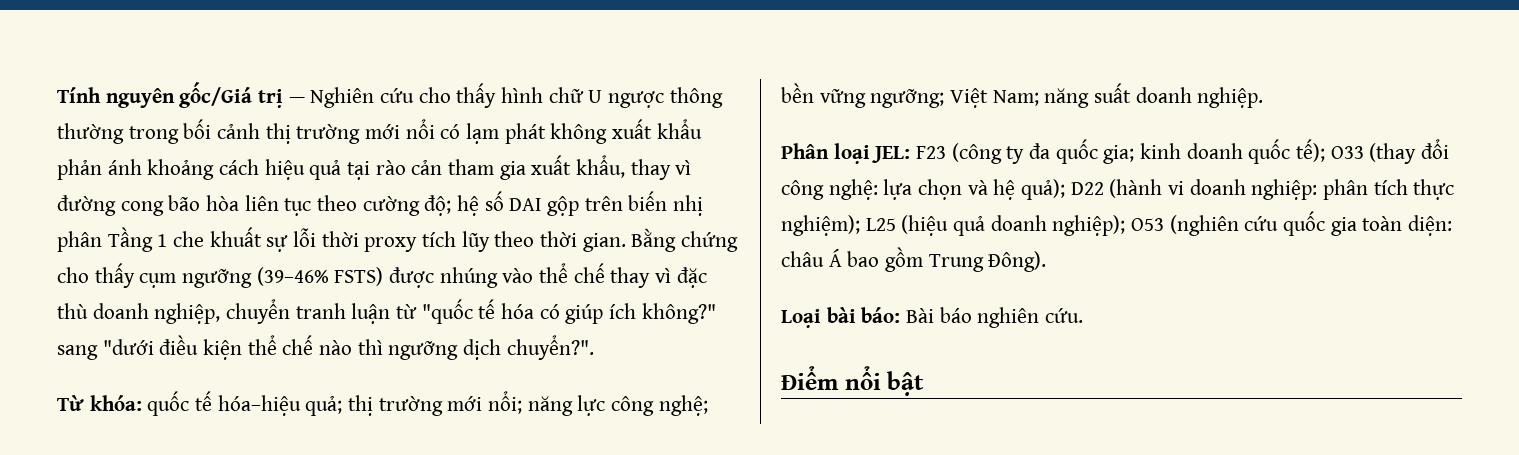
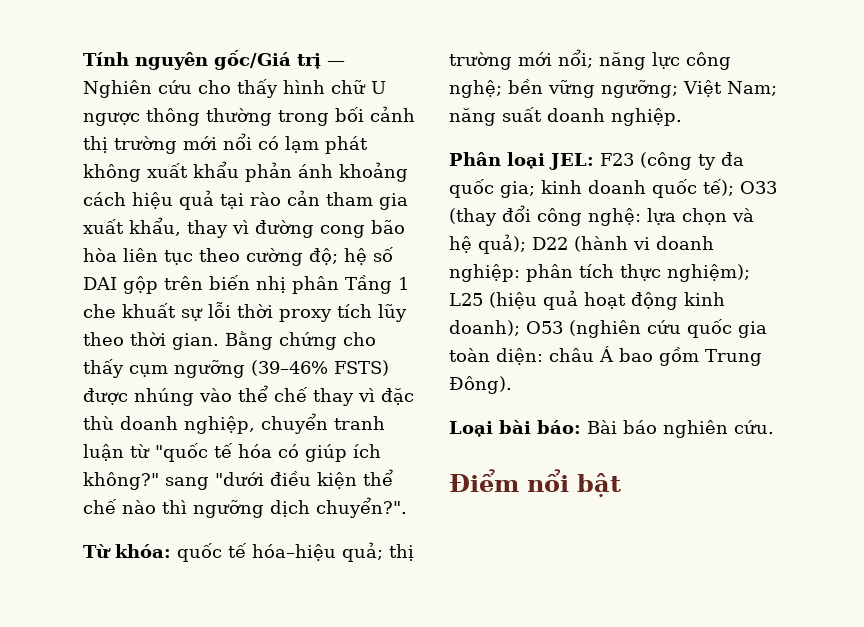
- Phân loại JEL: F23 (công ty đa quốc gia; kinh doanh quốc tế); O33 (thay đổi công nghệ: lựa chọn và hệ quả); D22 (hành vi doanh nghiệp: phân tích thực nghiệm); L25 (hiệu quả doanh nghiệp); O53 (nghiên cứu quốc gia toàn diện: châu Á bao gồm Trung Đông).
+ Phân loại JEL: F23 (công ty đa quốc gia; kinh doanh quốc tế); O33 (thay đổi công nghệ: lựa chọn và hệ quả); D22 (hành vi doanh nghiệp: phân tích thực nghiệm); L25 (hiệu quả hoạt động kinh doanh); O53 (nghiên cứu quốc gia toàn diện: châu Á bao gồm Trung Đông).

